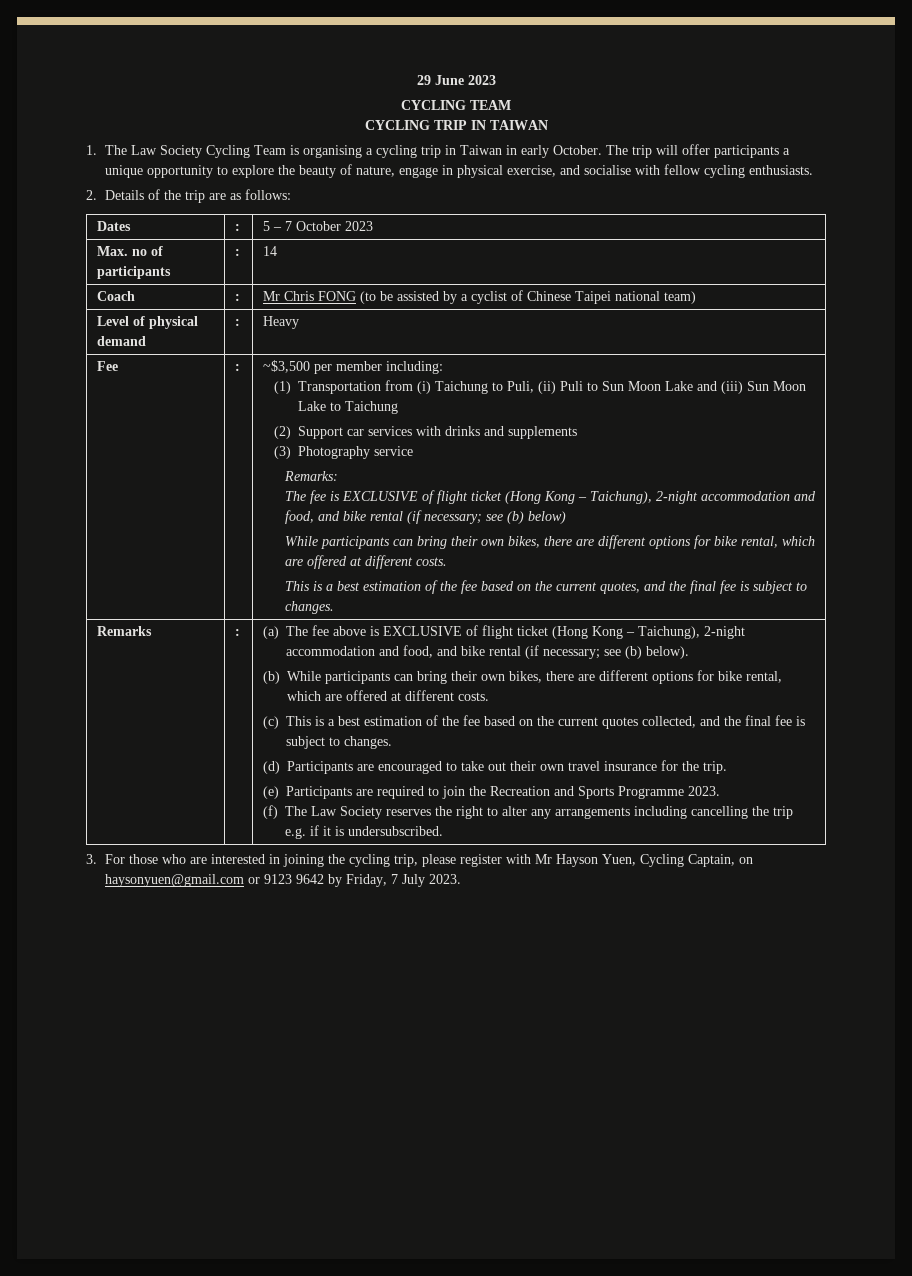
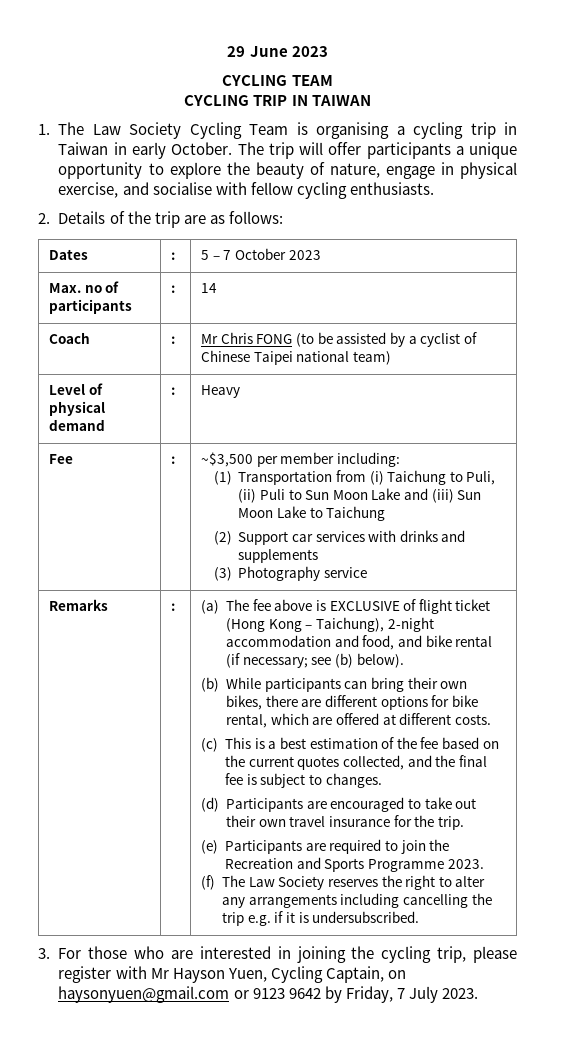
- Remarks:
- The fee is EXCLUSIVE of flight ticket (Hong Kong – Taichung), 2-night accommodation and food, and bike rental (if necessary; see (b) below)
- While participants can bring their own bikes, there are different options for bike rental, which are offered at different costs.
- This is a best estimation of the fee based on the current quotes, and the final fee is subject to changes.

